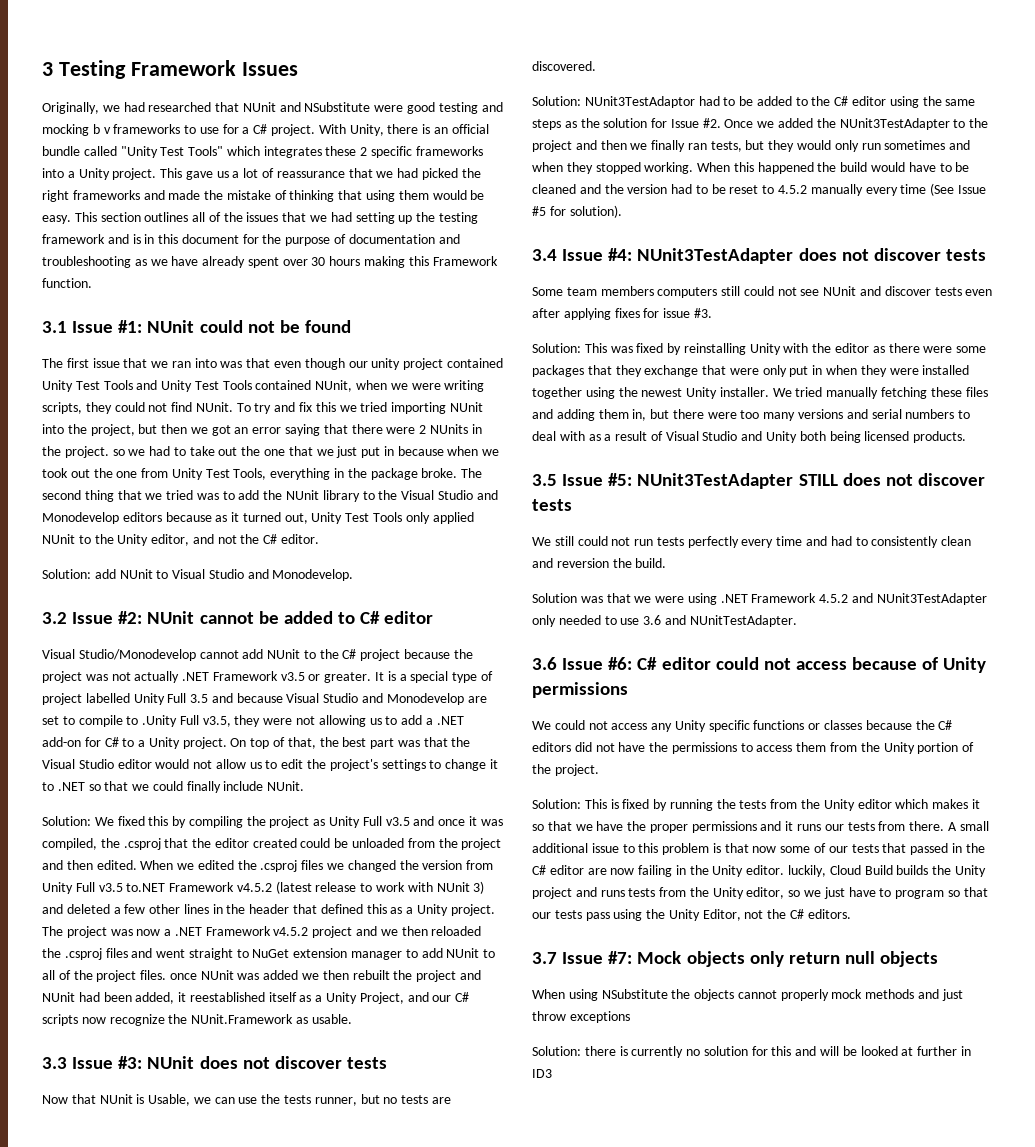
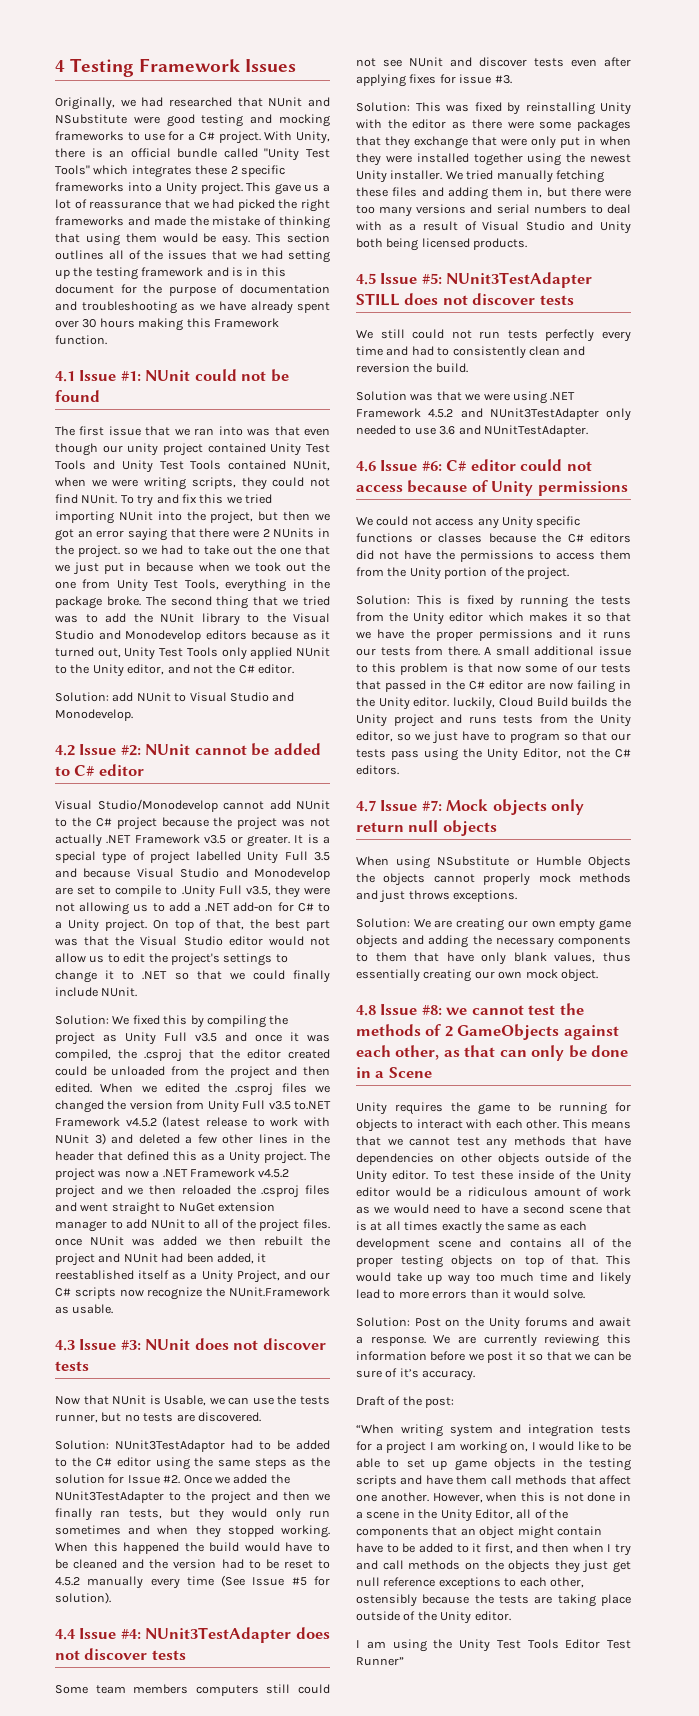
- 3 Testing Framework Issues
+ 4 Testing Framework Issues
- Originally, we had researched that NUnit and NSubstitute were good testing and mocking b v frameworks to use for a C# project.
+ Originally, we had researched that NUnit and NSubstitute were good testing and mocking frameworks to use for a C# project.
- 3.1 Issue #1: NUnit could not be found
+ 4.1 Issue #1: NUnit could not be found
- 3.2 Issue #2: NUnit cannot be added to C# editor
+ 4.2 Issue #2: NUnit cannot be added to C# editor
- 3.3 Issue #3: NUnit does not discover tests
+ 4.3 Issue #3: NUnit does not discover tests
- 3.4 Issue #4: NUnit3TestAdapter does not discover tests
+ 4.4 Issue #4: NUnit3TestAdapter does not discover tests
- 3.5 Issue #5: NUnit3TestAdapter STILL does not discover tests
+ 4.5 Issue #5: NUnit3TestAdapter STILL does not discover tests
- 3.6 Issue #6: C# editor could not access because of Unity permissions
+ 4.6 Issue #6: C# editor could not access because of Unity permissions
- 3.7 Issue #7: Mock objects only return null objects
+ 4.7 Issue #7: Mock objects only return null objects
- When using NSubstitute the objects cannot properly mock methods and just throw exceptions
- Solution: there is currently no solution for this and will be looked at further in ID3
+ When using NSubstitute or Humble Objects the objects cannot properly mock methods and just throws exceptions.
+ Solution: We are creating our own empty game objects and adding the necessary components to them that have only blank values, thus essentially creating our own mock object.
+ 4.8 Issue #8: we cannot test the methods of 2 GameObjects against each other, as that can only be done in a Scene
+ Unity requires the game to be running for objects to interact with each other. This means that we cannot test any methods that have dependencies on other objects outside of the Unity editor. To test these inside of the Unity editor would be a ridiculous amount of work as we would need to have a second scene that is at all times exactly the same as each development scene and contains all of the proper testing objects on top of that. This would take up way too much time and likely lead to more errors than it would solve.
+ Solution: Post on the Unity forums and await a response. We are currently reviewing this information before we post it so that we can be sure of it’s accuracy.
+ Draft of the post:
+ “When writing system and integration tests for a project I am working on, I would like to be able to set up game objects in the testing scripts and have them call methods that affect one another. However, when this is not done in a scene in the Unity Editor, all of the components that an object might contain have to be added to it first, and then when I try and call methods on the objects they just get null reference exceptions to each other, ostensibly because the tests are taking place outside of the Unity editor.
+ I am using the Unity Test Tools Editor Test Runner”

